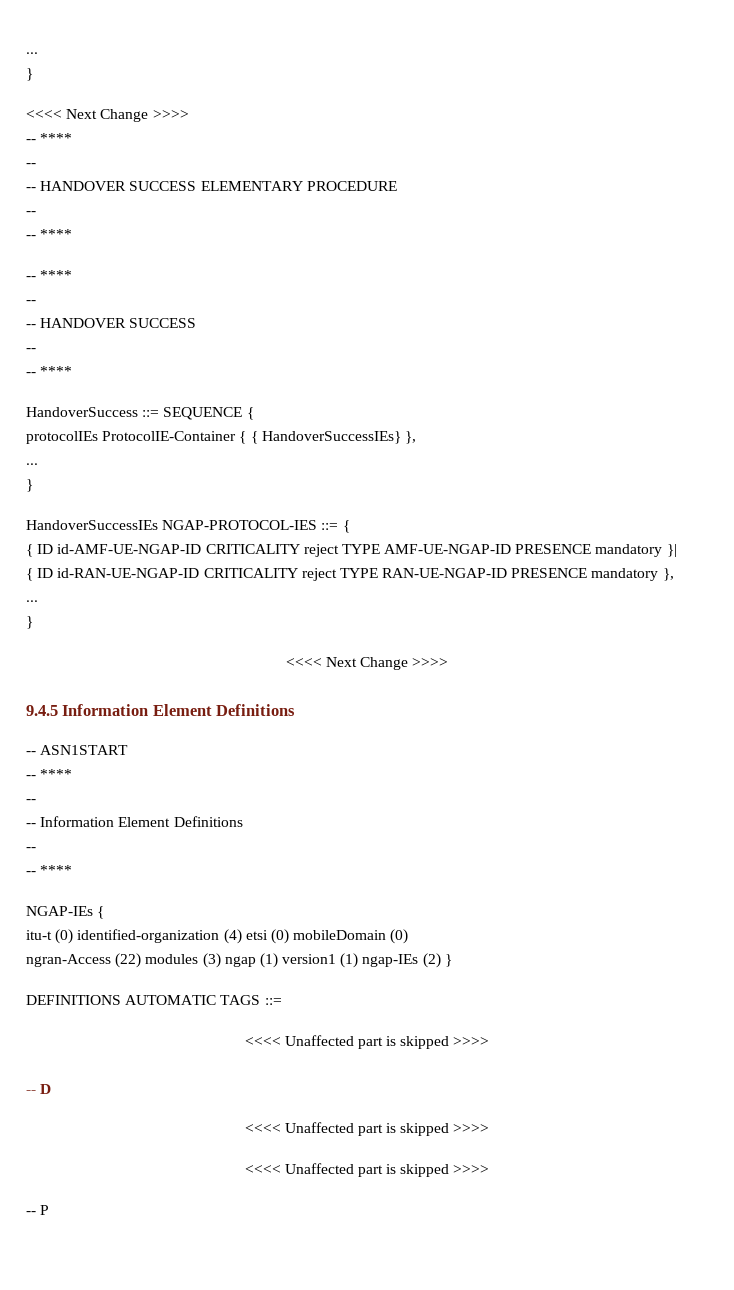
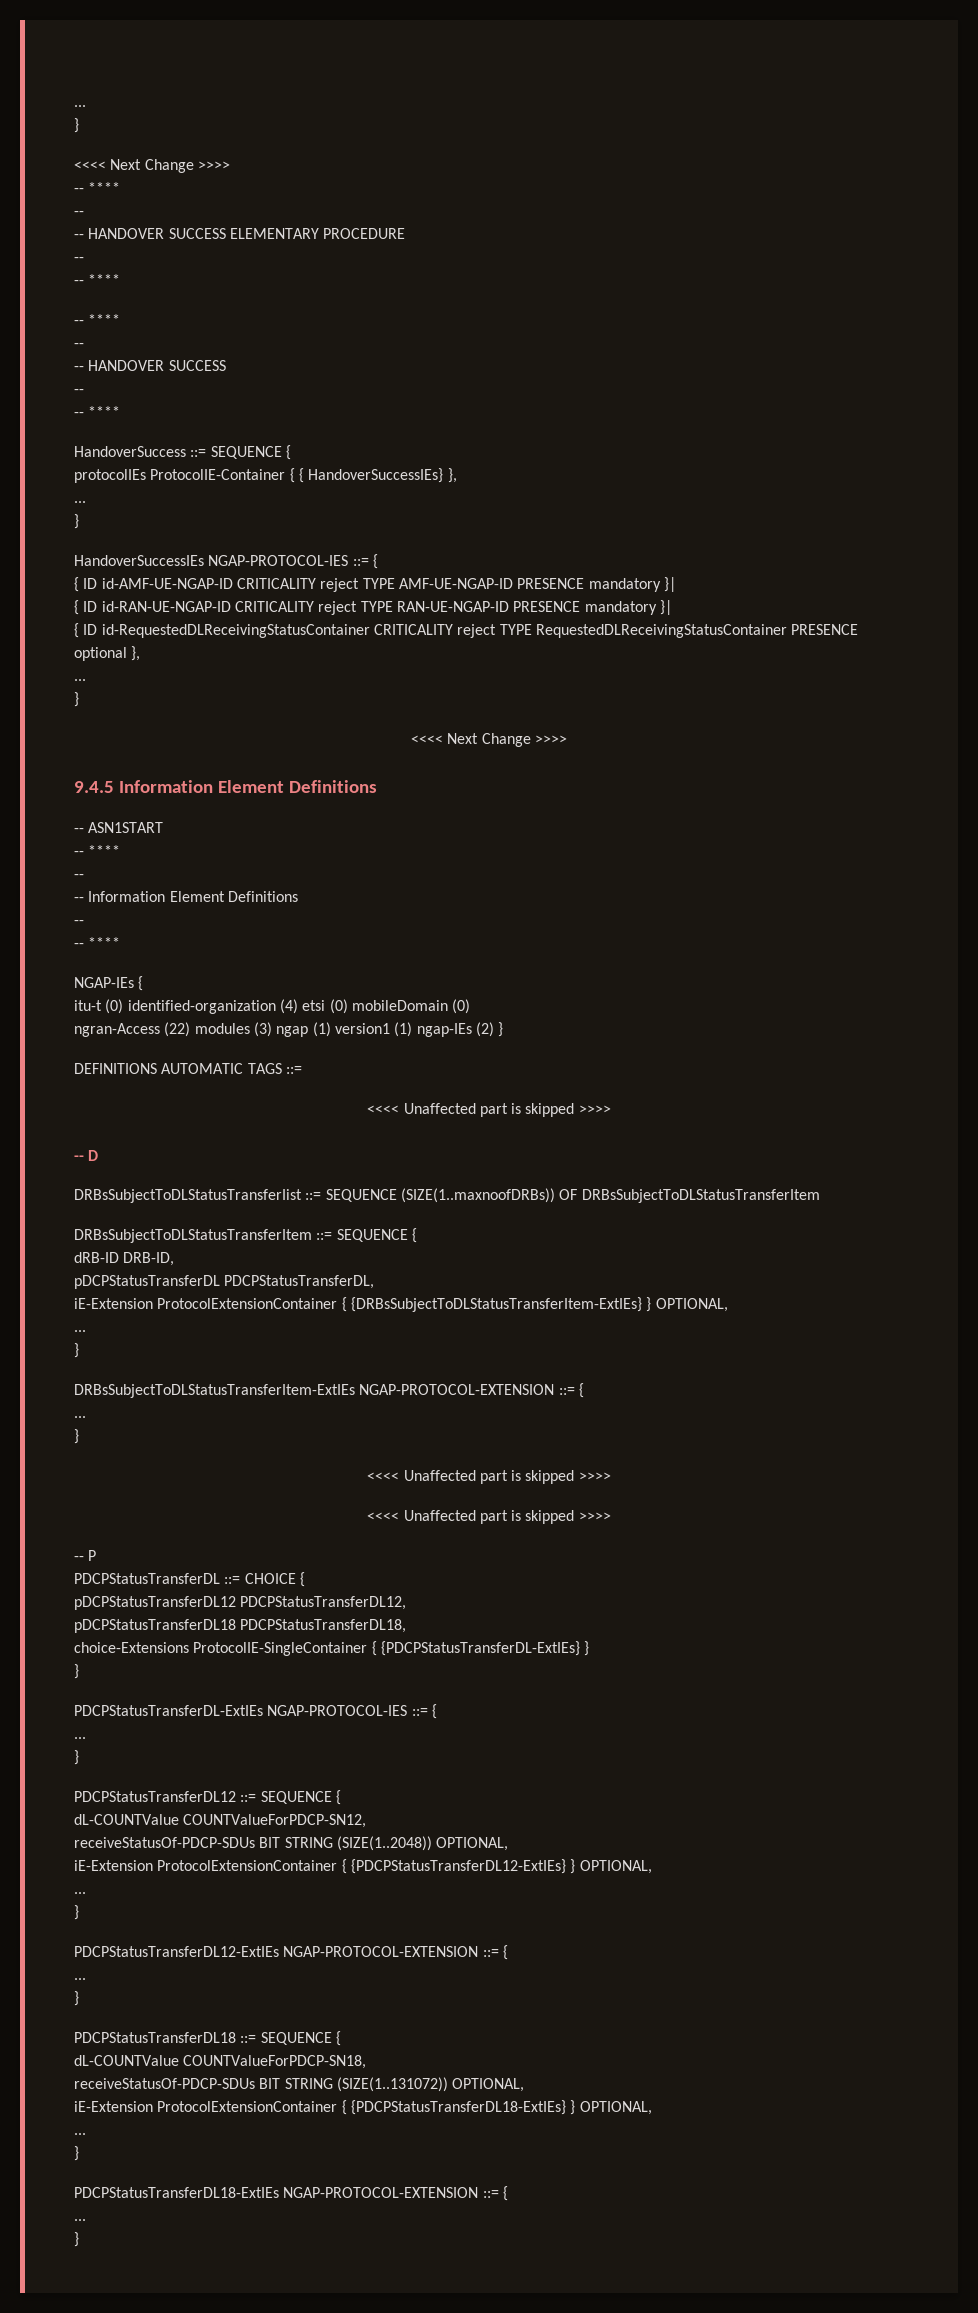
- { ID id-RAN-UE-NGAP-ID CRITICALITY reject TYPE RAN-UE-NGAP-ID PRESENCE mandatory },
+ { ID id-RAN-UE-NGAP-ID CRITICALITY reject TYPE RAN-UE-NGAP-ID PRESENCE mandatory }|
+ { ID id-RequestedDLReceivingStatusContainer CRITICALITY reject TYPE RequestedDLReceivingStatusContainer PRESENCE optional },
+ DRBsSubjectToDLStatusTransferIist ::= SEQUENCE (SIZE(1..maxnoofDRBs)) OF DRBsSubjectToDLStatusTransferItem
+ DRBsSubjectToDLStatusTransferItem ::= SEQUENCE {
+ dRB-ID DRB-ID,
+ pDCPStatusTransferDL PDCPStatusTransferDL,
+ iE-Extension ProtocolExtensionContainer { {DRBsSubjectToDLStatusTransferItem-ExtIEs} } OPTIONAL,
+ ...
+ }
+ DRBsSubjectToDLStatusTransferItem-ExtIEs NGAP-PROTOCOL-EXTENSION ::= {
+ ...
+ }
+ PDCPStatusTransferDL ::= CHOICE {
+ pDCPStatusTransferDL12 PDCPStatusTransferDL12,
+ pDCPStatusTransferDL18 PDCPStatusTransferDL18,
+ choice-Extensions ProtocolIE-SingleContainer { {PDCPStatusTransferDL-ExtIEs} }
+ }
+ PDCPStatusTransferDL-ExtIEs NGAP-PROTOCOL-IES ::= {
+ ...
+ }
+ PDCPStatusTransferDL12 ::= SEQUENCE {
+ dL-COUNTValue COUNTValueForPDCP-SN12,
+ receiveStatusOf-PDCP-SDUs BIT STRING (SIZE(1..2048)) OPTIONAL,
+ iE-Extension ProtocolExtensionContainer { {PDCPStatusTransferDL12-ExtIEs} } OPTIONAL,
+ ...
+ }
+ PDCPStatusTransferDL12-ExtIEs NGAP-PROTOCOL-EXTENSION ::= {
+ ...
+ }
+ PDCPStatusTransferDL18 ::= SEQUENCE {
+ dL-COUNTValue COUNTValueForPDCP-SN18,
+ receiveStatusOf-PDCP-SDUs BIT STRING (SIZE(1..131072)) OPTIONAL,
+ iE-Extension ProtocolExtensionContainer { {PDCPStatusTransferDL18-ExtIEs} } OPTIONAL,
+ ...
+ }
+ PDCPStatusTransferDL18-ExtIEs NGAP-PROTOCOL-EXTENSION ::= {
+ ...
+ }

